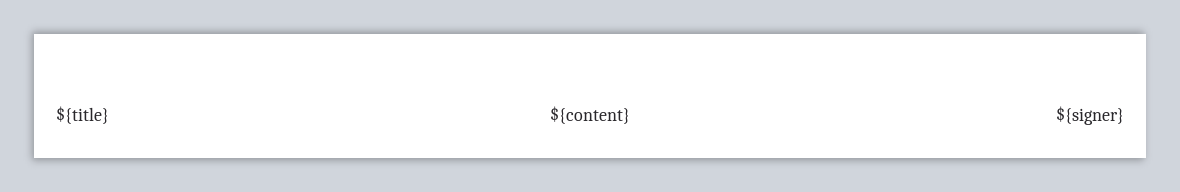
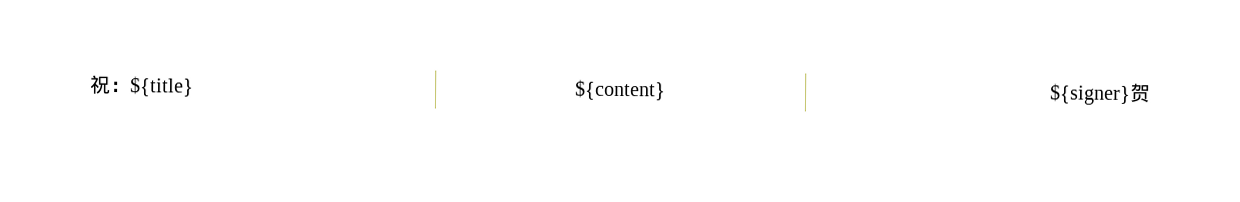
- ${title}
+ 祝：${title}
- ${signer}
+ ${signer}贺

